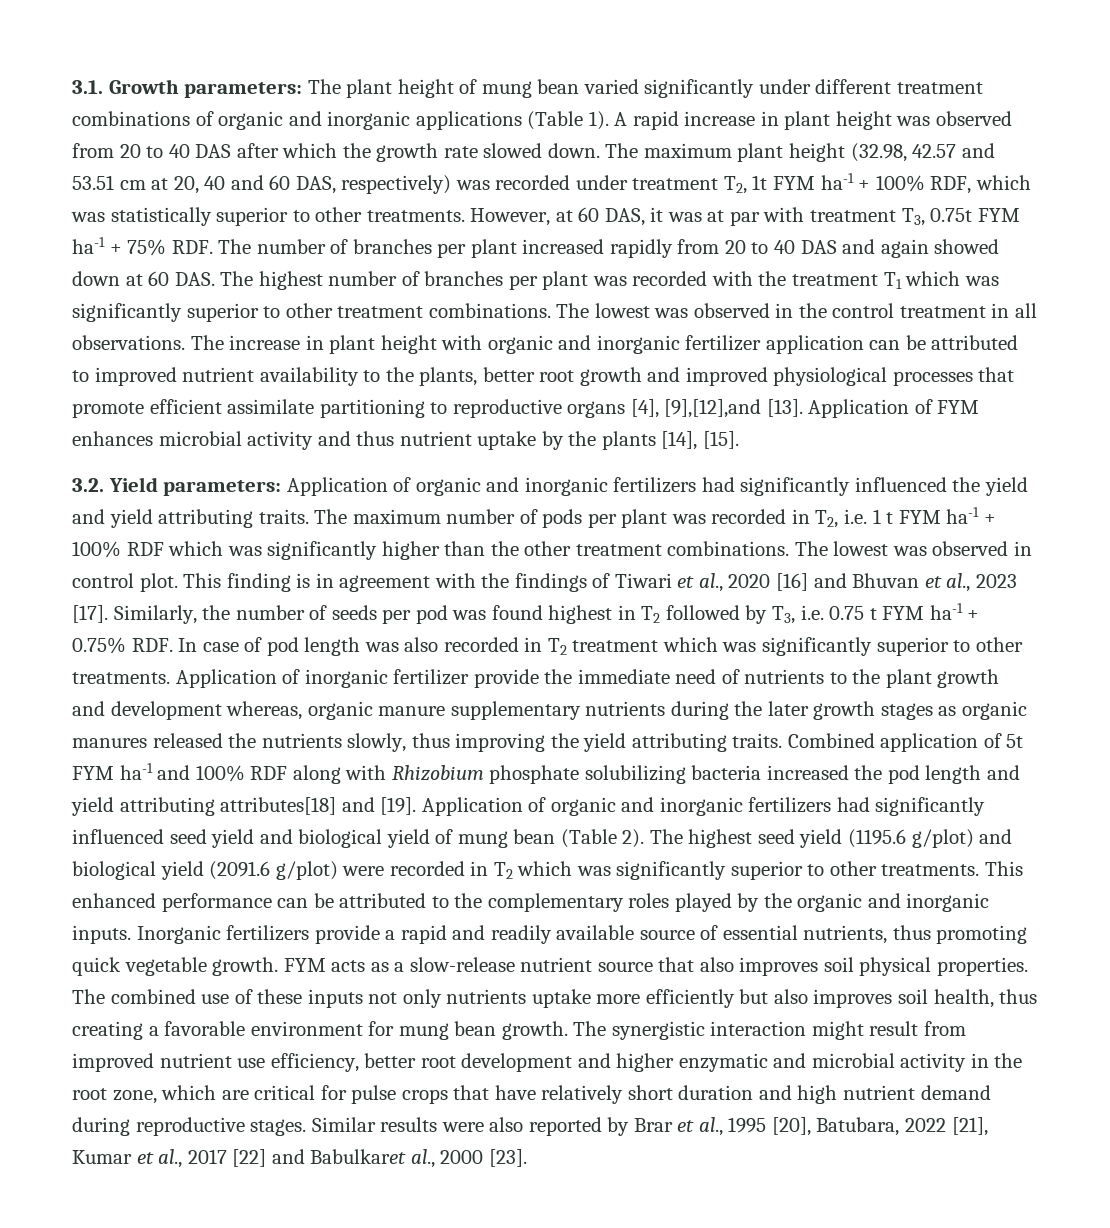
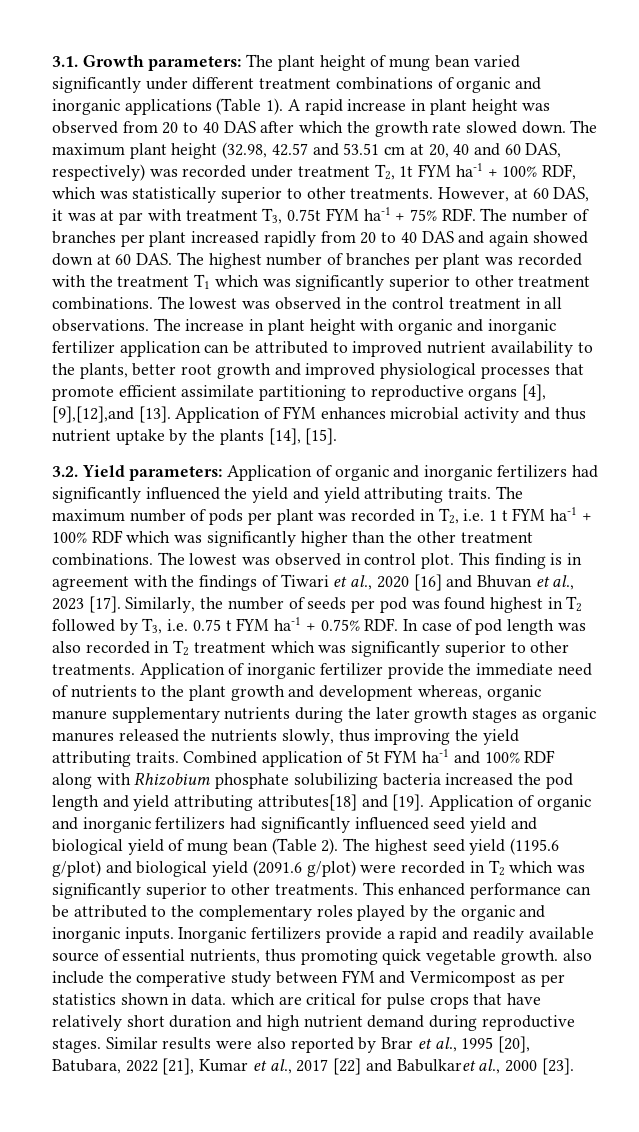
- Inorganic fertilizers provide a rapid and readily available source of essential nutrients, thus promoting quick vegetable growth. FYM acts as a slow-release nutrient source that also improves soil physical properties. The combined use of these inputs not only nutrients uptake more efficiently but also improves soil health, thus creating a favorable environment for mung bean growth. The synergistic interaction might result from improved nutrient use efficiency, better root development and higher enzymatic and microbial activity in the root zone, which are critical for pulse crops that have relatively short duration and high nutrient demand during reproductive stages.
+ Inorganic fertilizers provide a rapid and readily available source of essential nutrients, thus promoting quick vegetable growth. also include the comperative study between FYM and Vermicompost as per statistics shown in data. which are critical for pulse crops that have relatively short duration and high nutrient demand during reproductive stages.

